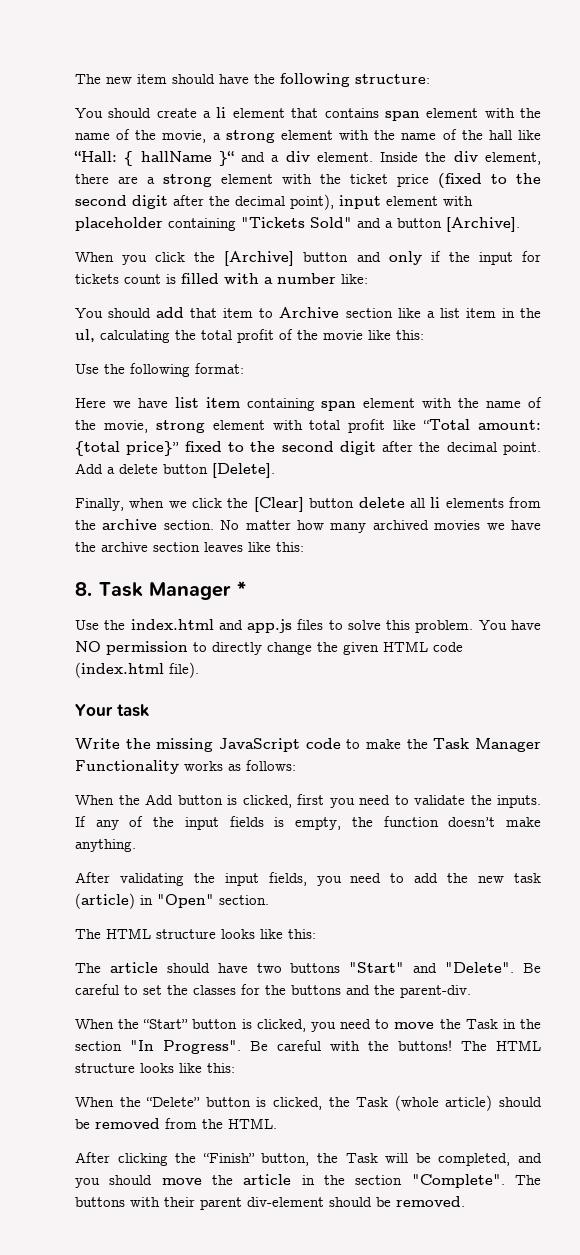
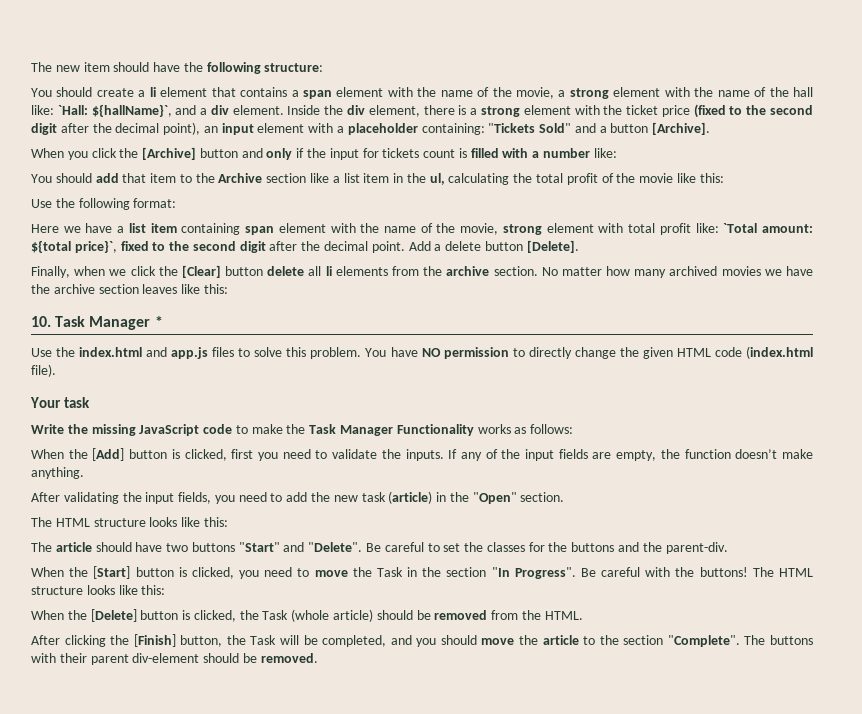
- You should create a li element that contains span element with the name of the movie, a strong element with the name of the hall like “Hall: { hallName }“ and a div element.
+ You should create a li element that contains a span element with the name of the movie, a strong element with the name of the hall like: `Hall: ${hallName}`, and a div element.
- Inside the div element, there are a strong element with the ticket price (fixed to the second digit after the decimal point), input element with placeholder containing "Tickets Sold" and a button [Archive].
+ Inside the div element, there is a strong element with the ticket price (fixed to the second digit after the decimal point), an input element with a placeholder containing: "Tickets Sold" and a button [Archive].
- You should add that item to Archive section like a list item in the ul, calculating the total profit of the movie like this:
+ You should add that item to the Archive section like a list item in the ul, calculating the total profit of the movie like this:
- Here we have list item containing span element with the name of the movie, strong element with total profit like “Total amount: {total price}” fixed to the second digit after the decimal point.
+ Here we have a list item containing span element with the name of the movie, strong element with total profit like: `Total amount: ${total price}`, fixed to the second digit after the decimal point.
- 8. Task Manager *
+ 10. Task Manager *
- When the Add button is clicked, first you need to validate the inputs.
+ When the [Add] button is clicked, first you need to validate the inputs.
- If any of the input fields is empty, the function doesn’t make anything.
+ If any of the input fields are empty, the function doesn’t make anything.
- After validating the input fields, you need to add the new task (article) in "Open" section.
+ After validating the input fields, you need to add the new task (article) in the "Open" section.
- When the “Start” button is clicked, you need to move the Task in the section "In Progress".
+ When the [Start] button is clicked, you need to move the Task in the section "In Progress".
- When the “Delete” button is clicked, the Task (whole article) should be removed from the HTML.
+ When the [Delete] button is clicked, the Task (whole article) should be removed from the HTML.
- After clicking the “Finish” button, the Task will be completed, and you should move the article in the section "Complete".
+ After clicking the [Finish] button, the Task will be completed, and you should move the article to the section "Complete".

